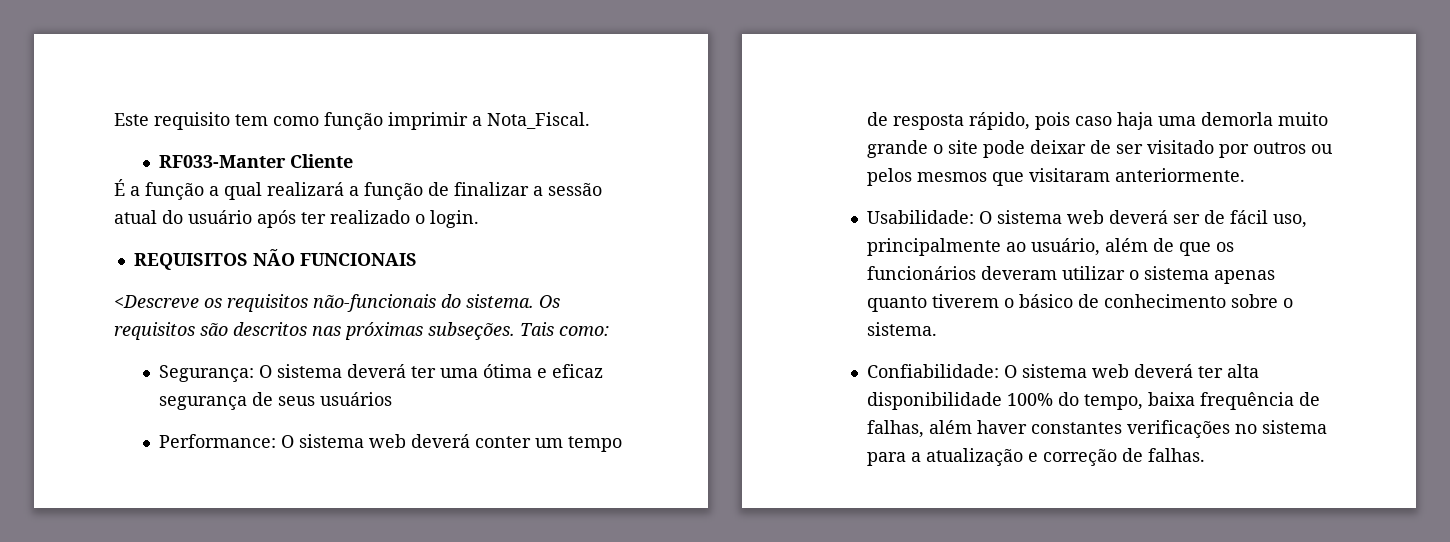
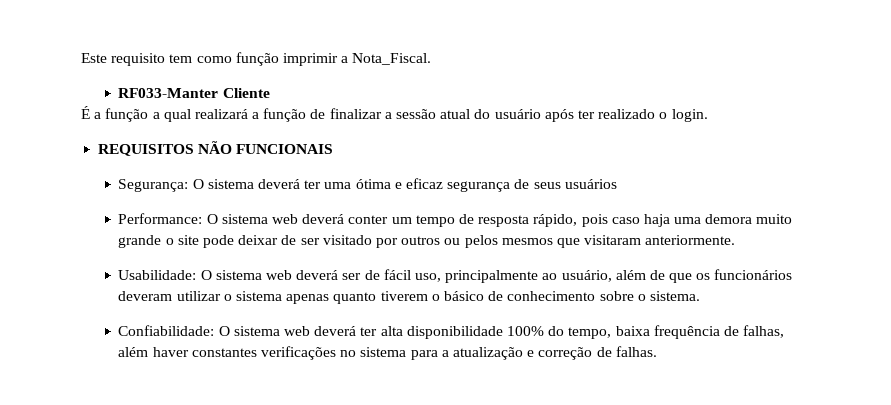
- <Descreve os requisitos não-funcionais do sistema. Os requisitos são descritos nas próximas subseções. Tais como:
- Performance: O sistema web deverá conter um tempo de resposta rápido, pois caso haja uma demorla muito grande o site pode deixar de ser visitado por outros ou pelos mesmos que visitaram anteriormente.
+ Performance: O sistema web deverá conter um tempo de resposta rápido, pois caso haja uma demora muito grande o site pode deixar de ser visitado por outros ou pelos mesmos que visitaram anteriormente.

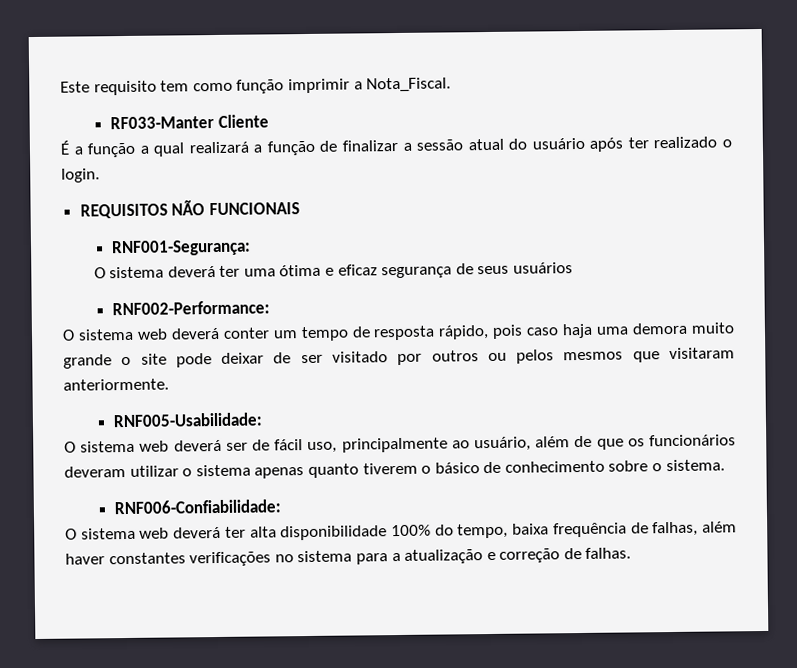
- Segurança: O sistema deverá ter uma ótima e eficaz segurança de seus usuários
+ RNF001-Segurança:
+ O sistema deverá ter uma ótima e eficaz segurança de seus usuários
- Performance: O sistema web deverá conter um tempo de resposta rápido, pois caso haja uma demora muito grande o site pode deixar de ser visitado por outros ou pelos mesmos que visitaram anteriormente.
+ RNF002-Performance:
+ O sistema web deverá conter um tempo de resposta rápido, pois caso haja uma demora muito grande o site pode deixar de ser visitado por outros ou pelos mesmos que visitaram anteriormente.
- Usabilidade: O sistema web deverá ser de fácil uso, principalmente ao usuário, além de que os funcionários deveram utilizar o sistema apenas quanto tiverem o básico de conhecimento sobre o sistema.
+ RNF005-Usabilidade:
+ O sistema web deverá ser de fácil uso, principalmente ao usuário, além de que os funcionários deveram utilizar o sistema apenas quanto tiverem o básico de conhecimento sobre o sistema.
- Confiabilidade: O sistema web deverá ter alta disponibilidade 100% do tempo, baixa frequência de falhas, além haver constantes verificações no sistema para a atualização e correção de falhas.
+ RNF006-Confiabilidade:
+ O sistema web deverá ter alta disponibilidade 100% do tempo, baixa frequência de falhas, além haver constantes verificações no sistema para a atualização e correção de falhas.

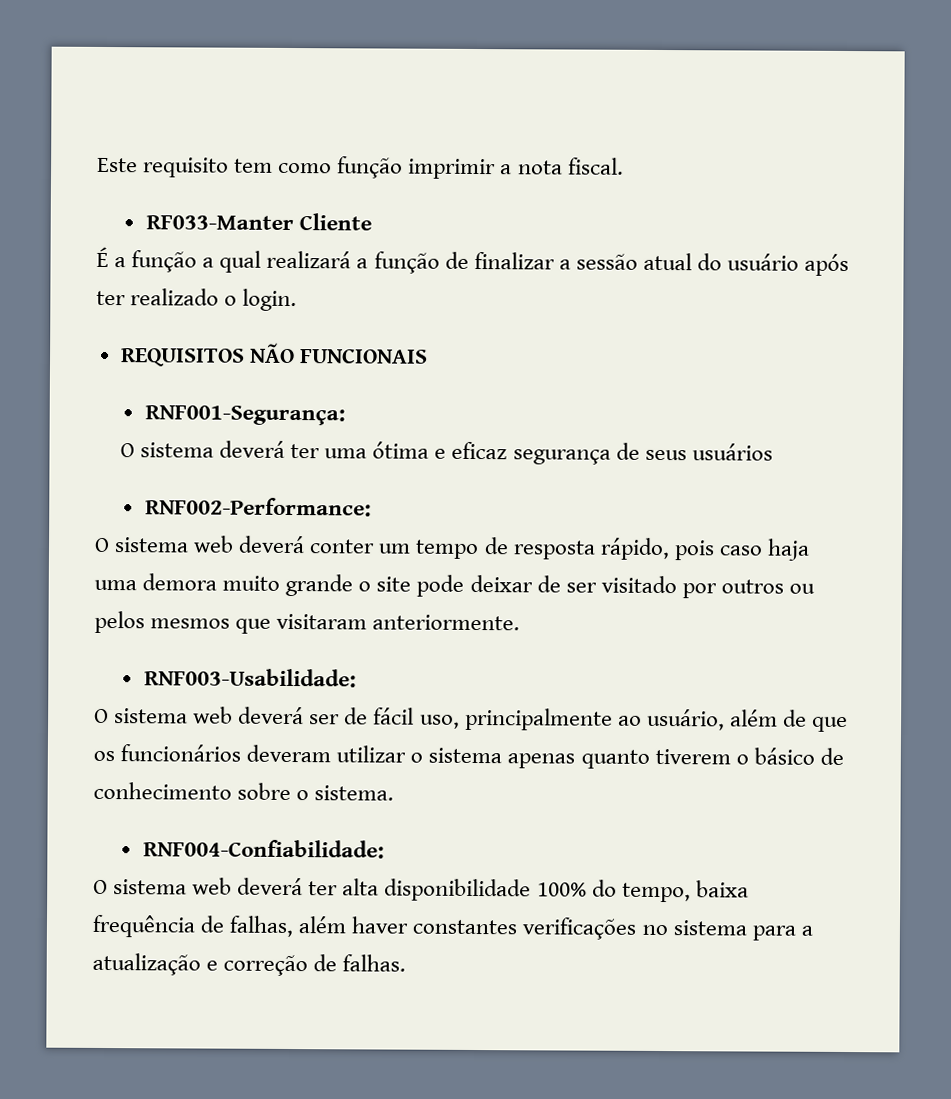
- Este requisito tem como função imprimir a Nota_Fiscal.
+ Este requisito tem como função imprimir a nota fiscal.
- RNF005-Usabilidade:
+ RNF003-Usabilidade:
- RNF006-Confiabilidade:
+ RNF004-Confiabilidade:

